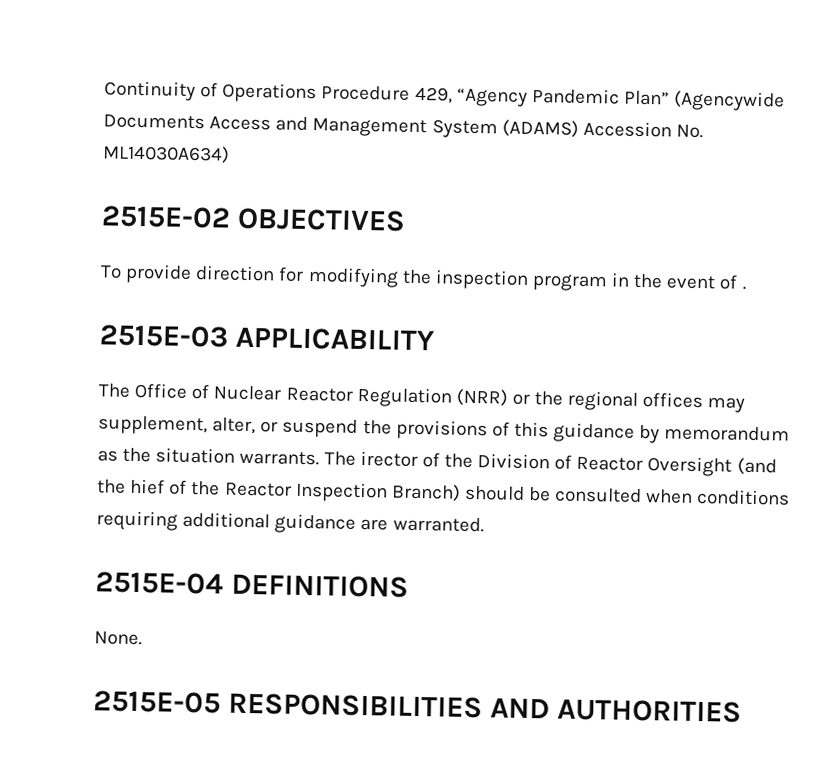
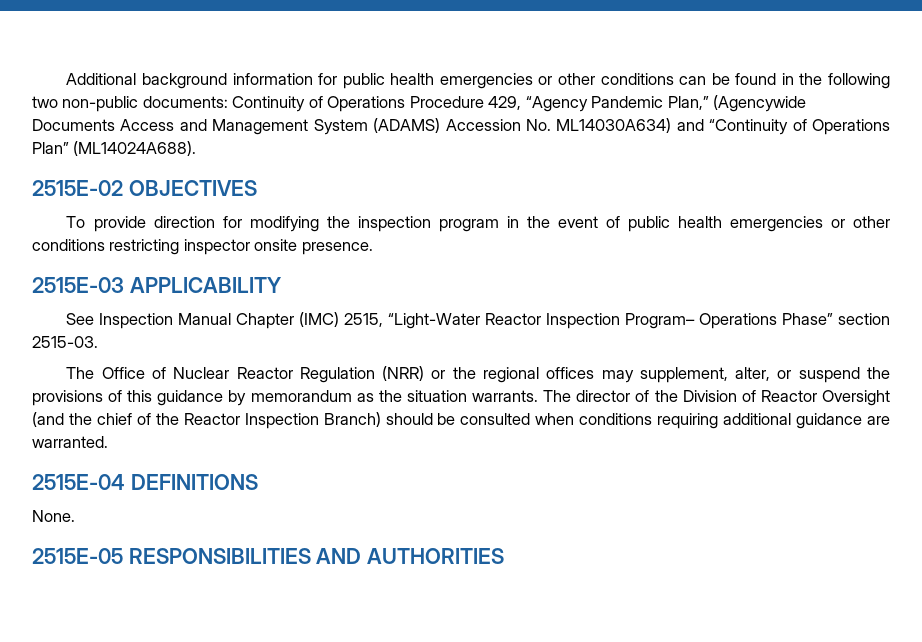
- Continuity of Operations Procedure 429, “Agency Pandemic Plan” (Agencywide Documents Access and Management System (ADAMS) Accession No. ML14030A634)
+ Additional background information for public health emergencies or other conditions can be found in the following two non-public documents: Continuity of Operations Procedure 429, “Agency Pandemic Plan,” (Agencywide Documents Access and Management System (ADAMS) Accession No. ML14030A634) and “Continuity of Operations Plan” (ML14024A688).
- To provide direction for modifying the inspection program in the event of .
+ To provide direction for modifying the inspection program in the event of public health emergencies or other conditions restricting inspector onsite presence.
  2515E-03 APPLICABILITY
+ See Inspection Manual Chapter (IMC) 2515, “Light-Water Reactor Inspection Program– Operations Phase” section 2515-03.
- The irector of the Division of Reactor Oversight (and the hief of the Reactor Inspection Branch) should be consulted when conditions requiring additional guidance are warranted.
+ The director of the Division of Reactor Oversight (and the chief of the Reactor Inspection Branch) should be consulted when conditions requiring additional guidance are warranted.

